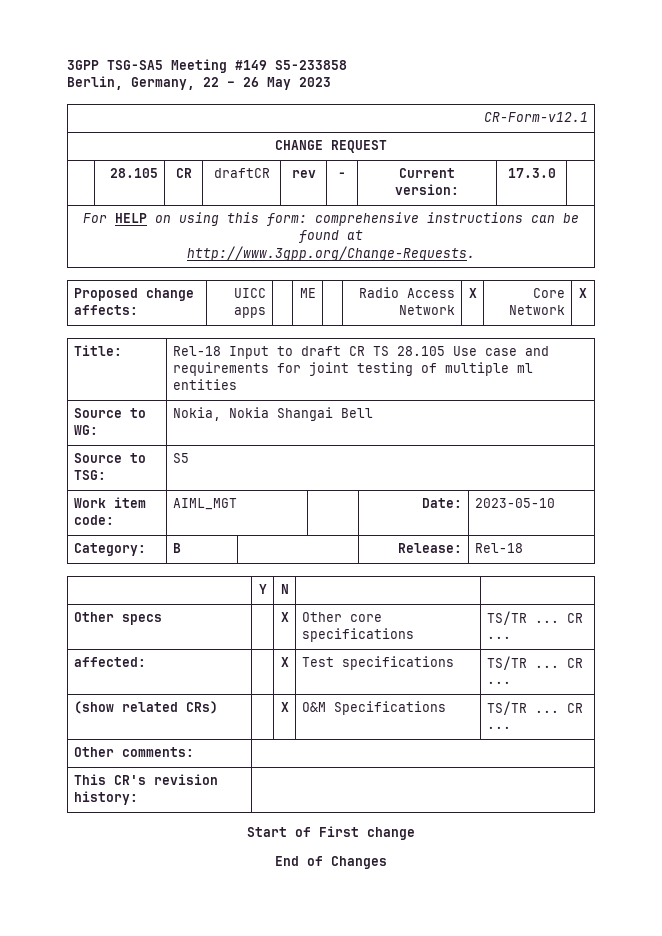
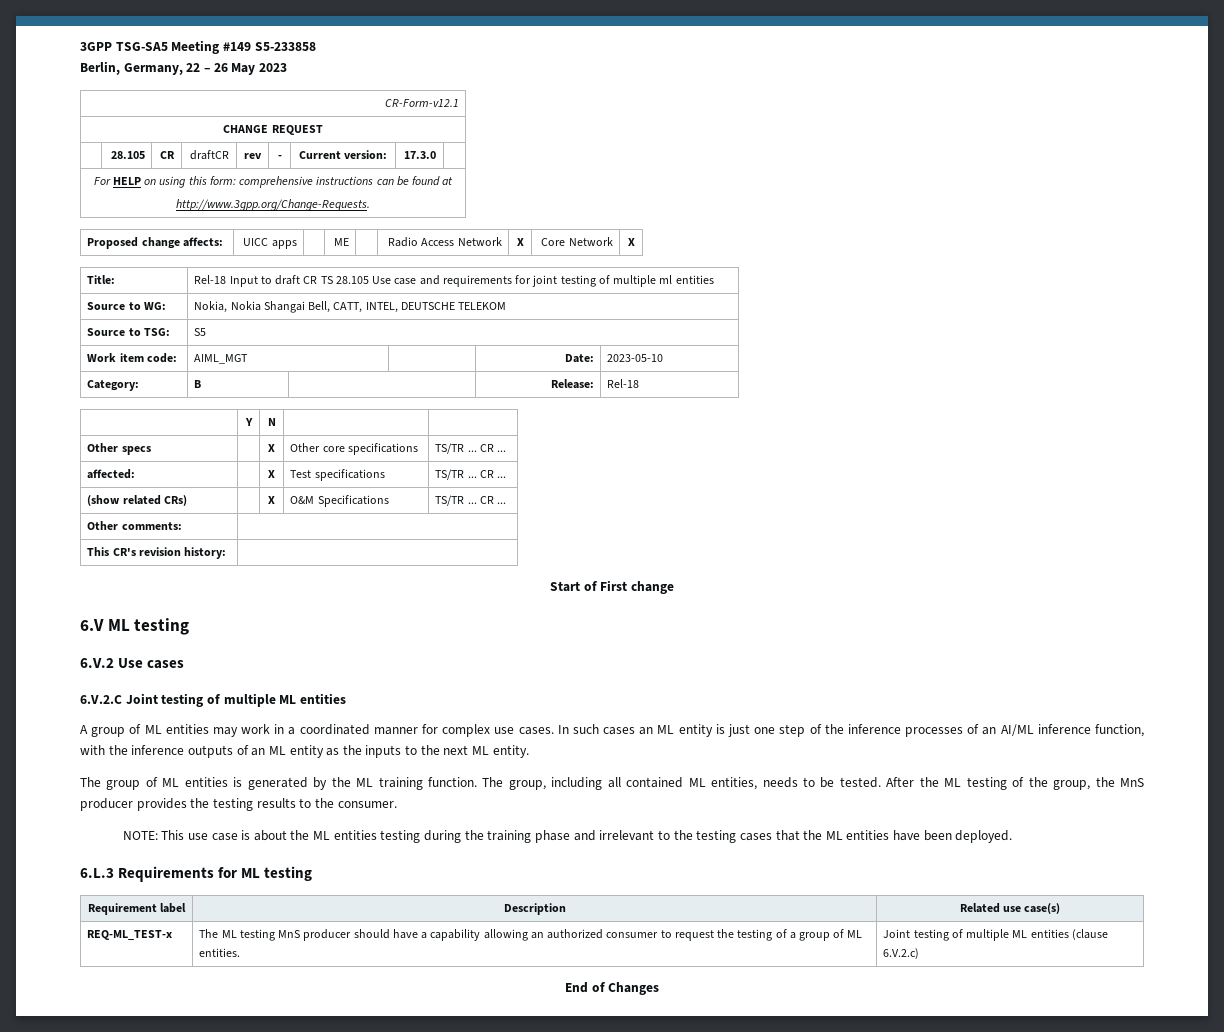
- Source to WG: | Nokia, Nokia Shangai Bell
+ Source to WG: | Nokia, Nokia Shangai Bell, CATT, INTEL, DEUTSCHE TELEKOM
+ 6.V ML testing
+ 6.V.2 Use cases
+ 6.V.2.C Joint testing of multiple ML entities
+ A group of ML entities may work in a coordinated manner for complex use cases. In such cases an ML entity is just one step of the inference processes of an AI/ML inference function, with the inference outputs of an ML entity as the inputs to the next ML entity.
+ The group of ML entities is generated by the ML training function. The group, including all contained ML entities, needs to be tested. After the ML testing of the group, the MnS producer provides the testing results to the consumer.
+ NOTE: This use case is about the ML entities testing during the training phase and irrelevant to the testing cases that the ML entities have been deployed.
+ 6.L.3 Requirements for ML testing
+ Requirement label | Description | Related use case(s)
+ REQ-ML_TEST-x | The ML testing MnS producer should have a capability allowing an authorized consumer to request the testing of a group of ML entities. | Joint testing of multiple ML entities (clause 6.V.2.c)

